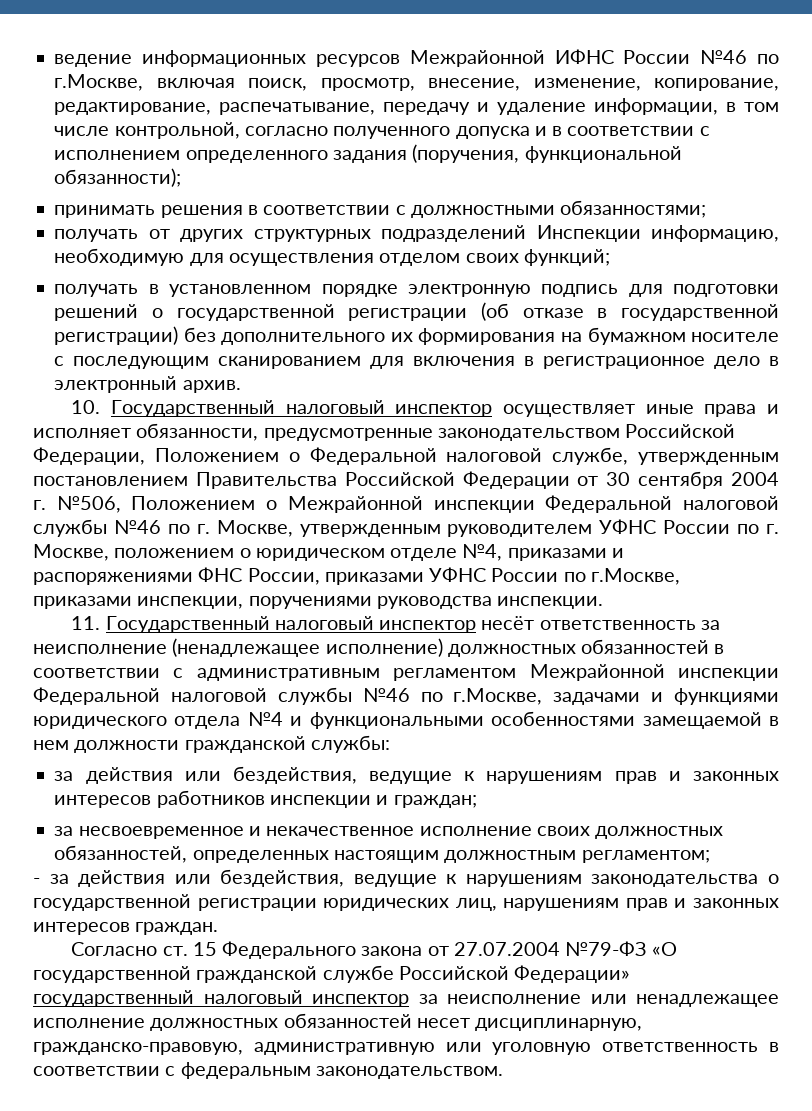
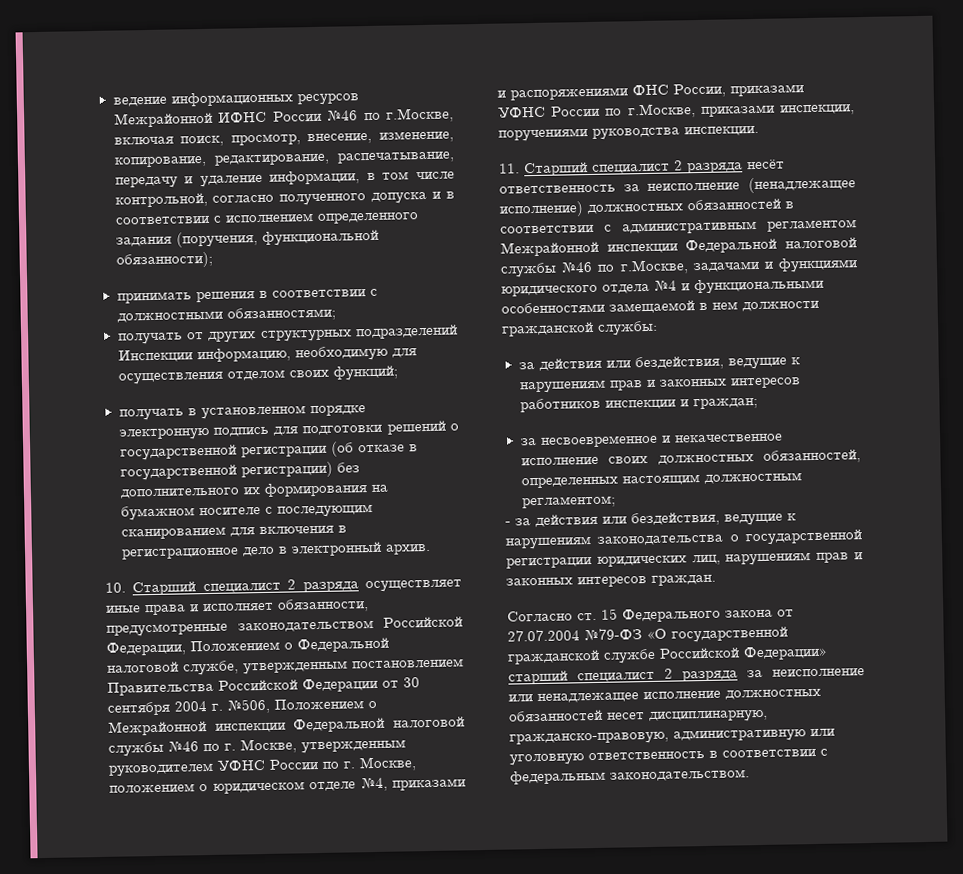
- 10. Государственный налоговый инспектор осуществляет иные права и исполняет обязанности, предусмотренные законодательством Российской Федерации, Положением о Федеральной налоговой службе, утвержденным постановлением Правительства Российской Федерации от 30 сентября 2004 г. №506, Положением о Межрайонной инспекции Федеральной налоговой службы №46 по г. Москве, утвержденным руководителем УФНС России по г. Москве, положением о юридическом отделе №4, приказами и распоряжениями ФНС России, приказами УФНС России по г.Москве, приказами инспекции, поручениями руководства инспекции.
+ 10. Старший специалист 2 разряда осуществляет иные права и исполняет обязанности, предусмотренные законодательством Российской Федерации, Положением о Федеральной налоговой службе, утвержденным постановлением Правительства Российской Федерации от 30 сентября 2004 г. №506, Положением о Межрайонной инспекции Федеральной налоговой службы №46 по г. Москве, утвержденным руководителем УФНС России по г. Москве, положением о юридическом отделе №4, приказами и распоряжениями ФНС России, приказами УФНС России по г.Москве, приказами инспекции, поручениями руководства инспекции.
- 11. Государственный налоговый инспектор несёт ответственность за неисполнение (ненадлежащее исполнение) должностных обязанностей в соответствии с административным регламентом Межрайонной инспекции Федеральной налоговой службы №46 по г.Москве, задачами и функциями юридического отдела №4 и функциональными особенностями замещаемой в нем должности гражданской службы:
+ 11. Старший специалист 2 разряда несёт ответственность за неисполнение (ненадлежащее исполнение) должностных обязанностей в соответствии с административным регламентом Межрайонной инспекции Федеральной налоговой службы №46 по г.Москве, задачами и функциями юридического отдела №4 и функциональными особенностями замещаемой в нем должности гражданской службы:
- Согласно ст. 15 Федерального закона от 27.07.2004 №79-ФЗ «О государственной гражданской службе Российской Федерации» государственный налоговый инспектор за неисполнение или ненадлежащее исполнение должностных обязанностей несет дисциплинарную, гражданско-правовую, административную или уголовную ответственность в соответствии с федеральным законодательством.
+ Согласно ст. 15 Федерального закона от 27.07.2004 №79-ФЗ «О государственной гражданской службе Российской Федерации» старший специалист 2 разряда за неисполнение или ненадлежащее исполнение должностных обязанностей несет дисциплинарную, гражданско-правовую, административную или уголовную ответственность в соответствии с федеральным законодательством.

